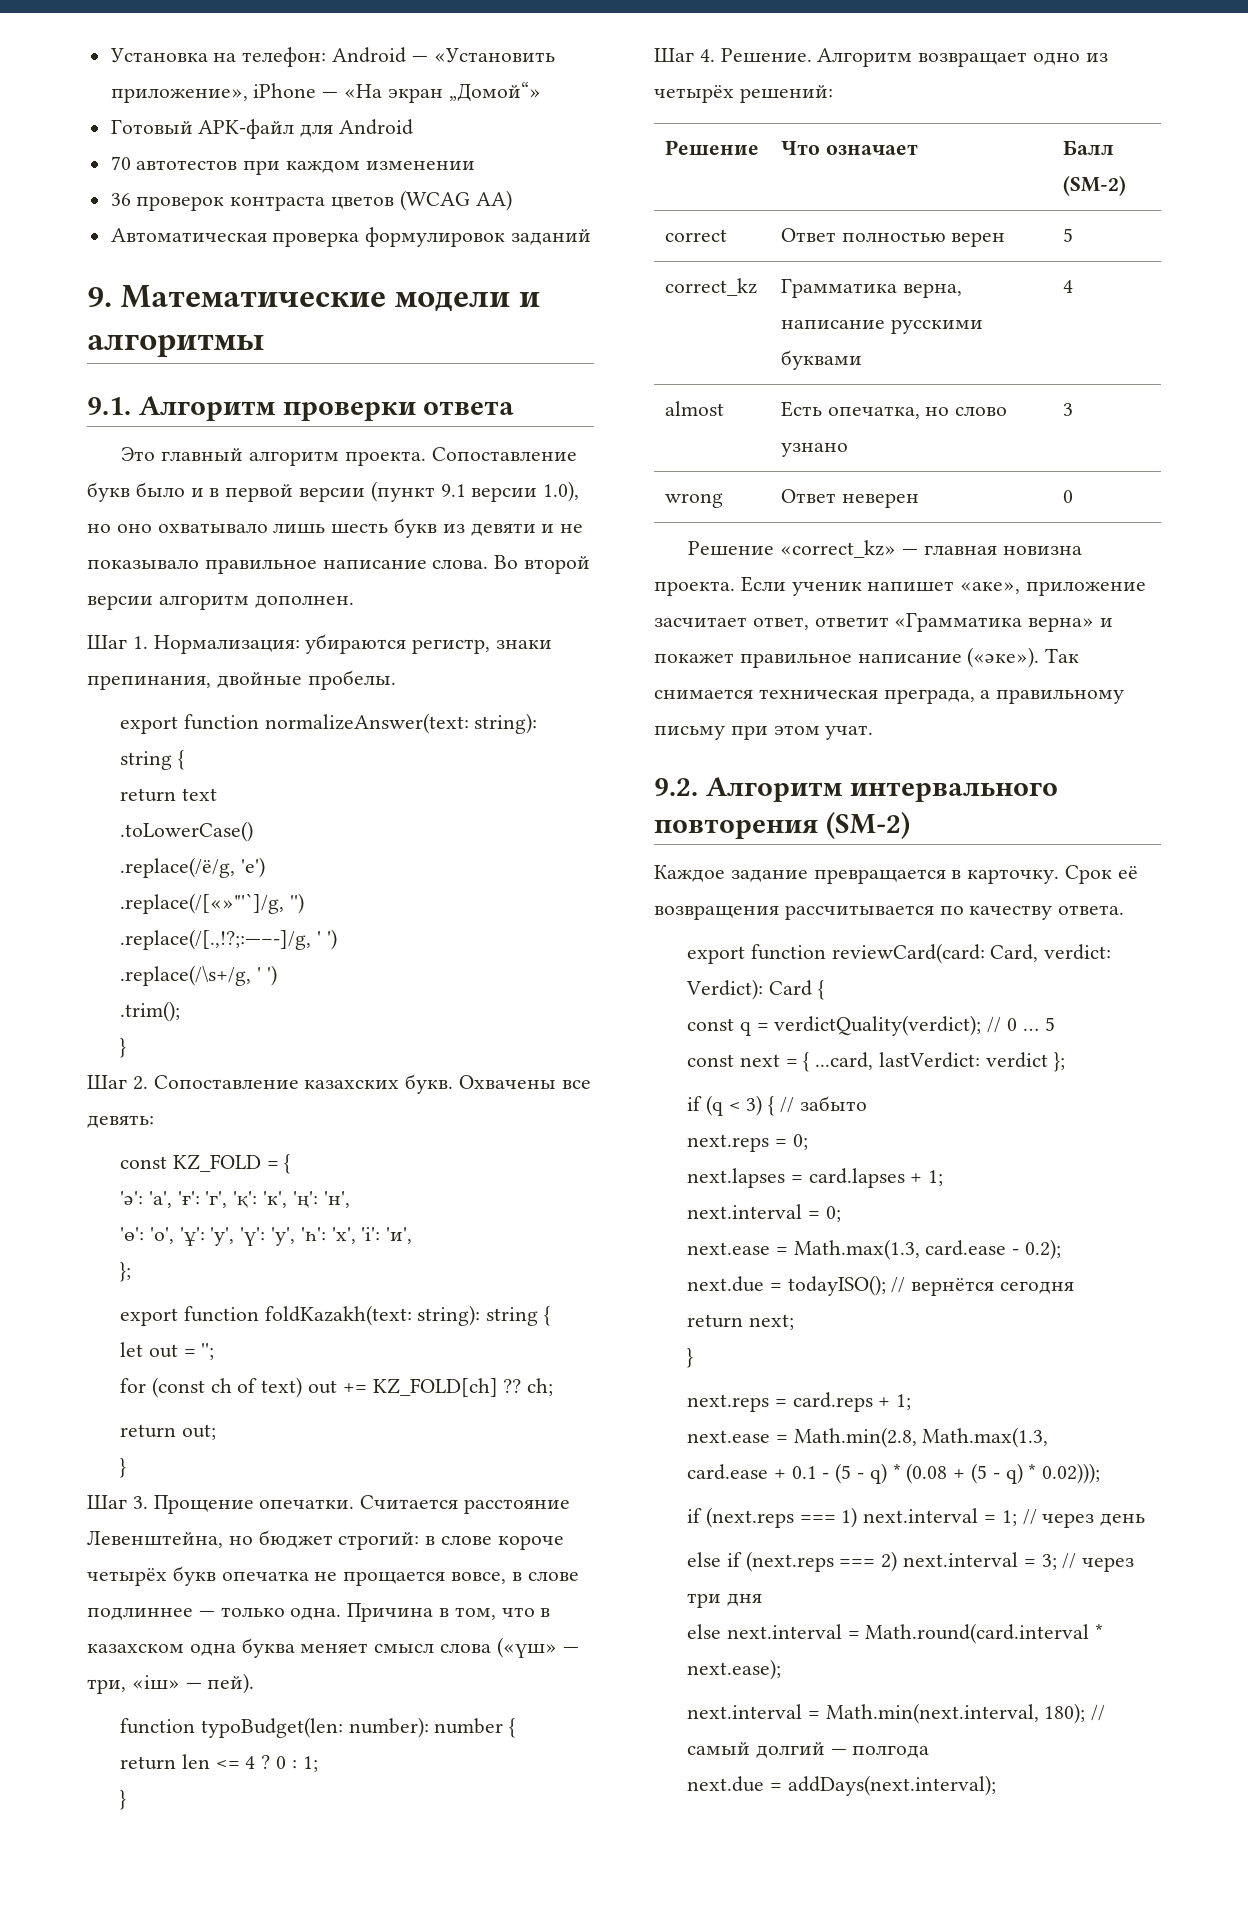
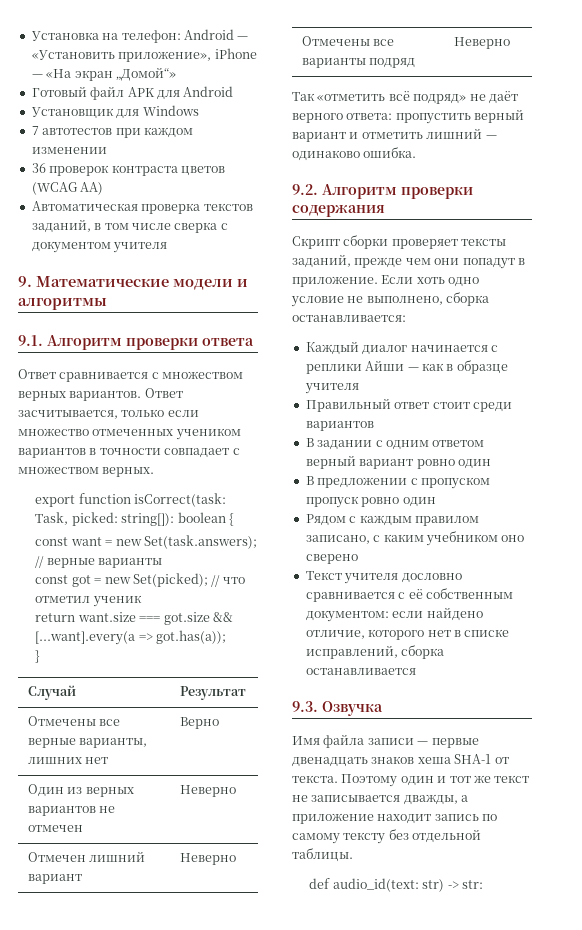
- Готовый APK-файл для Android
+ Готовый файл APK для Android
- 70 автотестов при каждом изменении
+ Установщик для Windows
+ 7 автотестов при каждом изменении
- Автоматическая проверка формулировок заданий
+ Автоматическая проверка текстов заданий, в том числе сверка с документом учителя
- Это главный алгоритм проекта. Сопоставление букв было и в первой версии (пункт 9.1 версии 1.0), но оно охватывало лишь шесть букв из девяти и не показывало правильное написание слова. Во второй версии алгоритм дополнен.
- Шаг 1. Нормализация: убираются регистр, знаки препинания, двойные пробелы.
- export function normalizeAnswer(text: string): string {
- return text
- .toLowerCase()
- .replace(/ё/g, 'е')
- .replace(/[«»"'`]/g, '')
- .replace(/[.,!?;:—–-]/g, ' ')
- .replace(/\s+/g, ' ')
- .trim();
+ Ответ сравнивается с множеством верных вариантов. Ответ засчитывается, только если множество отмеченных учеником вариантов в точности совпадает с множеством верных.
+ export function isCorrect(task: Task, picked: string[]): boolean {
+ const want = new Set(task.answers); // верные варианты
+ const got = new Set(picked); // что отметил ученик
+ return want.size === got.size && [...want].every(a => got.has(a));
  }
- Шаг 2. Сопоставление казахских букв. Охвачены все девять:
- const KZ_FOLD = {
- 'ә': 'а', 'ғ': 'г', 'қ': 'к', 'ң': 'н',
- 'ө': 'о', 'ұ': 'у', 'ү': 'у', 'һ': 'х', 'і': 'и',
- };
- export function foldKazakh(text: string): string {
- let out = '';
- for (const ch of text) out += KZ_FOLD[ch] ?? ch;
- return out;
- }
- Шаг 3. Прощение опечатки. Считается расстояние Левенштейна, но бюджет строгий: в слове короче четырёх букв опечатка не прощается вовсе, в слове подлиннее — только одна. Причина в том, что в казахском одна буква меняет смысл слова («үш» — три, «іш» — пей).
- function typoBudget(len: number): number {
- return len <= 4 ? 0 : 1;
- }
- Шаг 4. Решение. Алгоритм возвращает одно из четырёх решений:
- Решение | Что означает | Балл (SM-2)
- correct | Ответ полностью верен | 5
- correct_kz | Грамматика верна, написание русскими буквами | 4
- almost | Есть опечатка, но слово узнано | 3
- wrong | Ответ неверен | 0
- Решение «correct_kz» — главная новизна проекта. Если ученик напишет «аке», приложение засчитает ответ, ответит «Грамматика верна» и покажет правильное написание («әке»). Так снимается техническая преграда, а правильному письму при этом учат.
- 9.2. Алгоритм интервального повторения (SM-2)
- Каждое задание превращается в карточку. Срок её возвращения рассчитывается по качеству ответа.
- export function reviewCard(card: Card, verdict: Verdict): Card {
- const q = verdictQuality(verdict); // 0 … 5
- const next = { ...card, lastVerdict: verdict };
- if (q < 3) { // забыто
- next.reps = 0;
- next.lapses = card.lapses + 1;
- next.interval = 0;
- next.ease = Math.max(1.3, card.ease - 0.2);
- next.due = todayISO(); // вернётся сегодня
- return next;
- }
- next.reps = card.reps + 1;
- next.ease = Math.min(2.8, Math.max(1.3,
- card.ease + 0.1 - (5 - q) * (0.08 + (5 - q) * 0.02)));
- if (next.reps === 1) next.interval = 1; // через день
- else if (next.reps === 2) next.interval = 3; // через три дня
- else next.interval = Math.round(card.interval * next.ease);
- next.interval = Math.min(next.interval, 180); // самый долгий — полгода
- next.due = addDays(next.interval);
+ Случай | Результат
+ Отмечены все верные варианты, лишних нет | Верно
+ Один из верных вариантов не отмечен | Неверно
+ Отмечен лишний вариант | Неверно
+ Отмечены все варианты подряд | Неверно
+ Так «отметить всё подряд» не даёт верного ответа: пропустить верный вариант и отметить лишний — одинаково ошибка.
+ 9.2. Алгоритм проверки содержания
+ Скрипт сборки проверяет тексты заданий, прежде чем они попадут в приложение. Если хоть одно условие не выполнено, сборка останавливается:
+ Каждый диалог начинается с реплики Айши — как в образце учителя
+ Правильный ответ стоит среди вариантов
+ В задании с одним ответом верный вариант ровно один
+ В предложении с пропуском пропуск ровно один
+ Рядом с каждым правилом записано, с каким учебником оно сверено
+ Текст учителя дословно сравнивается с её собственным документом: если найдено отличие, которого нет в списке исправлений, сборка останавливается
+ 9.3. Озвучка
+ Имя файла записи — первые двенадцать знаков хеша SHA-1 от текста. Поэтому один и тот же текст не записывается дважды, а приложение находит запись по самому тексту без отдельной таблицы.
+ def audio_id(text: str) -> str:

